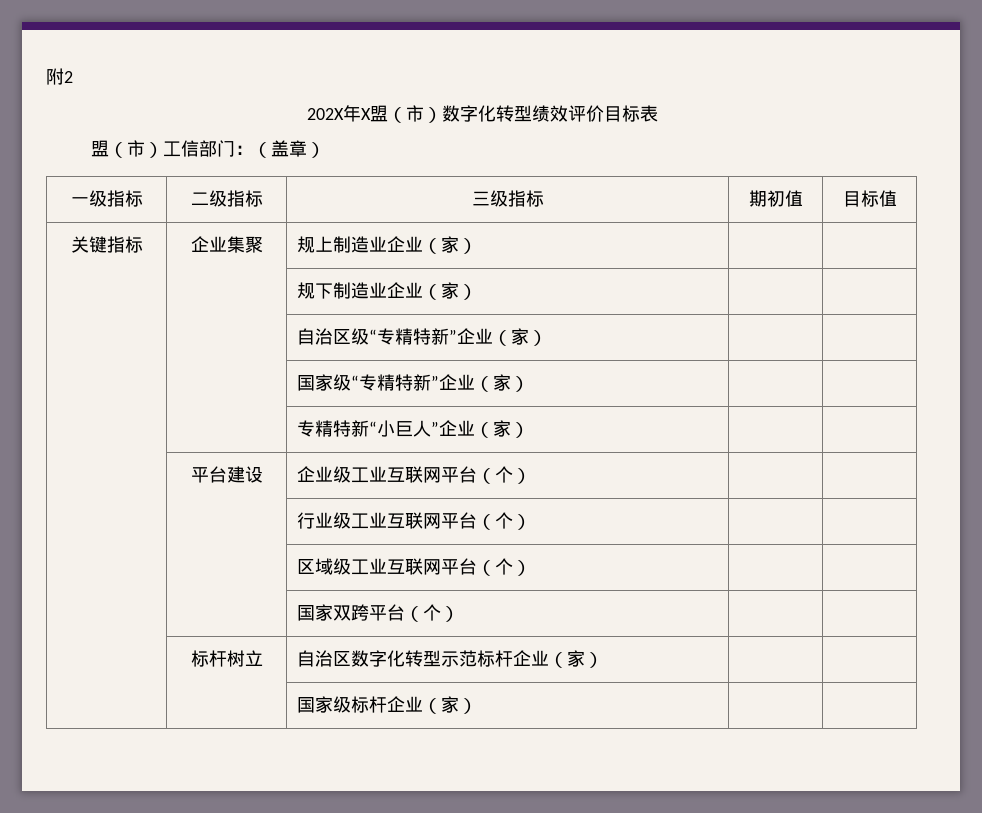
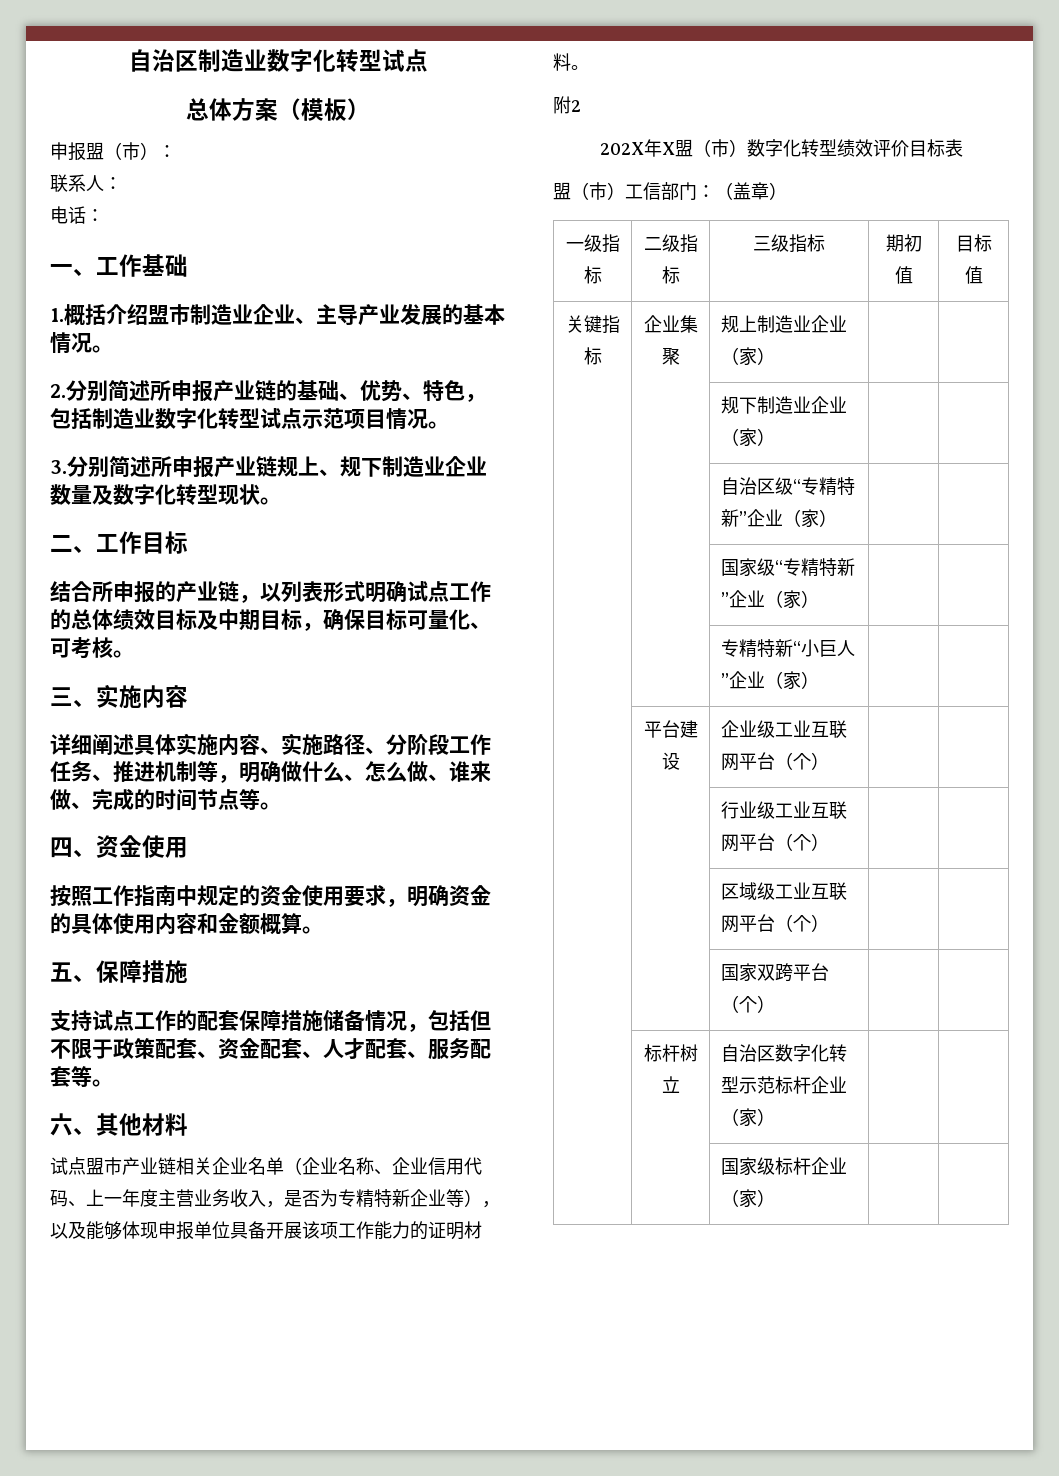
+ 自治区制造业数字化转型试点
+ 总体方案（模板）
+ 申报盟（市）：
+ 联系人：
+ 电话：
+ 一、工作基础
+ 1.概括介绍盟市制造业企业、主导产业发展的基本情况。
+ 2.分别简述所申报产业链的基础、优势、特色，包括制造业数字化转型试点示范项目情况。
+ 3.分别简述所申报产业链规上、规下制造业企业数量及数字化转型现状。
+ 二、工作目标
+ 结合所申报的产业链，以列表形式明确试点工作的总体绩效目标及中期目标，确保目标可量化、可考核。
+ 三、实施内容
+ 详细阐述具体实施内容、实施路径、分阶段工作任务、推进机制等，明确做什么、怎么做、谁来做、完成的时间节点等。
+ 四、资金使用
+ 按照工作指南中规定的资金使用要求，明确资金的具体使用内容和金额概算。
+ 五、保障措施
+ 支持试点工作的配套保障措施储备情况，包括但不限于政策配套、资金配套、人才配套、服务配套等。
+ 六、其他材料
+ 试点盟市产业链相关企业名单（企业名称、企业信用代码、上一年度主营业务收入，是否为专精特新企业等），以及能够体现申报单位具备开展该项工作能力的证明材料。

